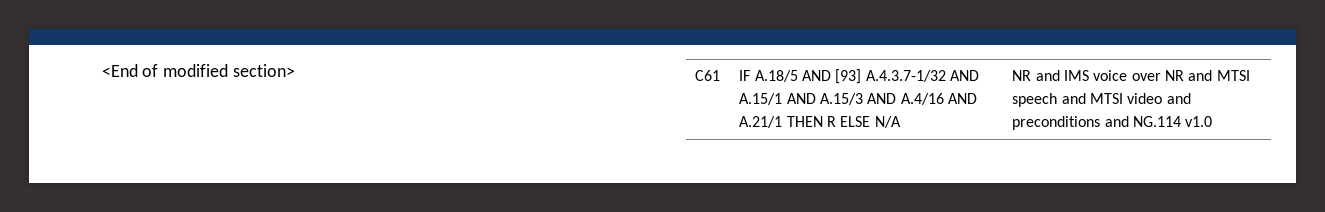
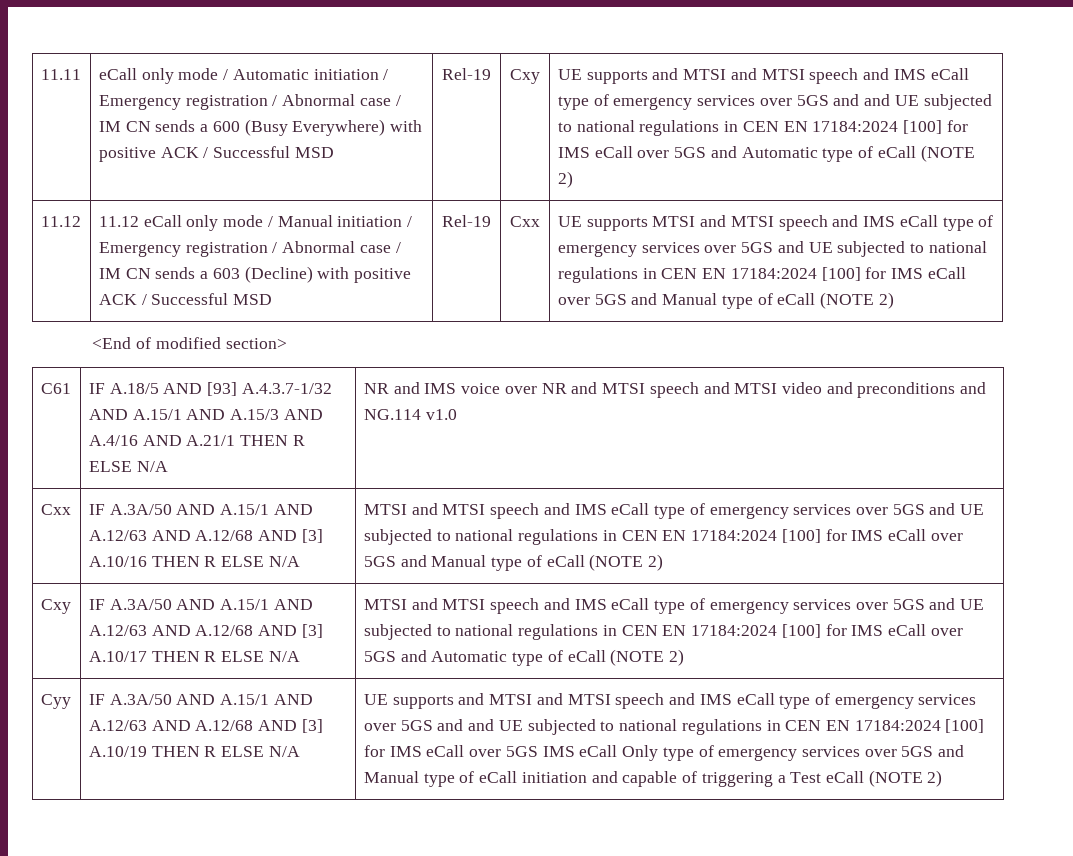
+ 11.11 | eCall only mode / Automatic initiation / Emergency registration / Abnormal case / IM CN sends a 600 (Busy Everywhere) with positive ACK / Successful MSD | Rel-19 | Cxy | UE supports and MTSI and MTSI speech and IMS eCall type of emergency services over 5GS and and UE subjected to national regulations in CEN EN 17184:2024 [100] for IMS eCall over 5GS and Automatic type of eCall (NOTE 2)
+ 11.12 | 11.12 eCall only mode / Manual initiation / Emergency registration / Abnormal case / IM CN sends a 603 (Decline) with positive ACK / Successful MSD | Rel-19 | Cxx | UE supports MTSI and MTSI speech and IMS eCall type of emergency services over 5GS and UE subjected to national regulations in CEN EN 17184:2024 [100] for IMS eCall over 5GS and Manual type of eCall (NOTE 2)
+ Cxx | IF A.3A/50 AND A.15/1 AND A.12/63 AND A.12/68 AND [3] A.10/16 THEN R ELSE N/A | MTSI and MTSI speech and IMS eCall type of emergency services over 5GS and UE subjected to national regulations in CEN EN 17184:2024 [100] for IMS eCall over 5GS and Manual type of eCall (NOTE 2)
+ Cxy | IF A.3A/50 AND A.15/1 AND A.12/63 AND A.12/68 AND [3] A.10/17 THEN R ELSE N/A | MTSI and MTSI speech and IMS eCall type of emergency services over 5GS and UE subjected to national regulations in CEN EN 17184:2024 [100] for IMS eCall over 5GS and Automatic type of eCall (NOTE 2)
+ Cyy | IF A.3A/50 AND A.15/1 AND A.12/63 AND A.12/68 AND [3] A.10/19 THEN R ELSE N/A | UE supports and MTSI and MTSI speech and IMS eCall type of emergency services over 5GS and and UE subjected to national regulations in CEN EN 17184:2024 [100] for IMS eCall over 5GS IMS eCall Only type of emergency services over 5GS and Manual type of eCall initiation and capable of triggering a Test eCall (NOTE 2)

